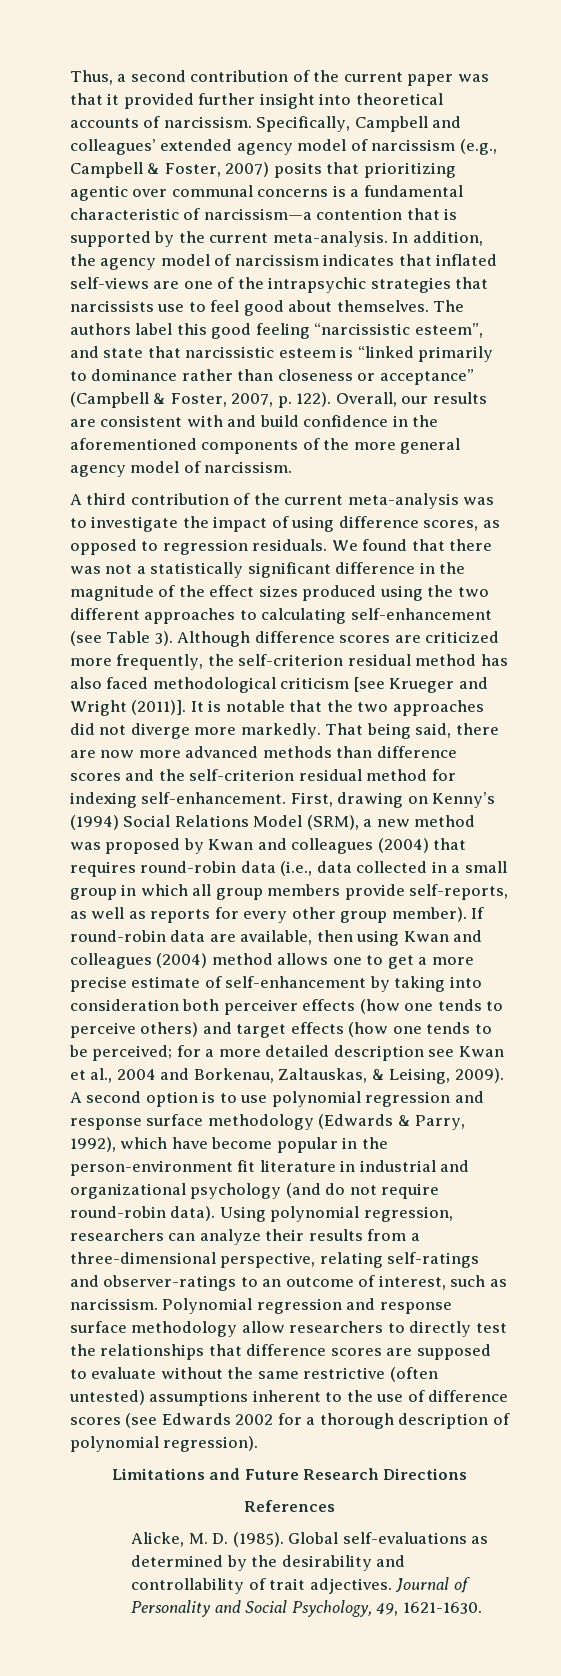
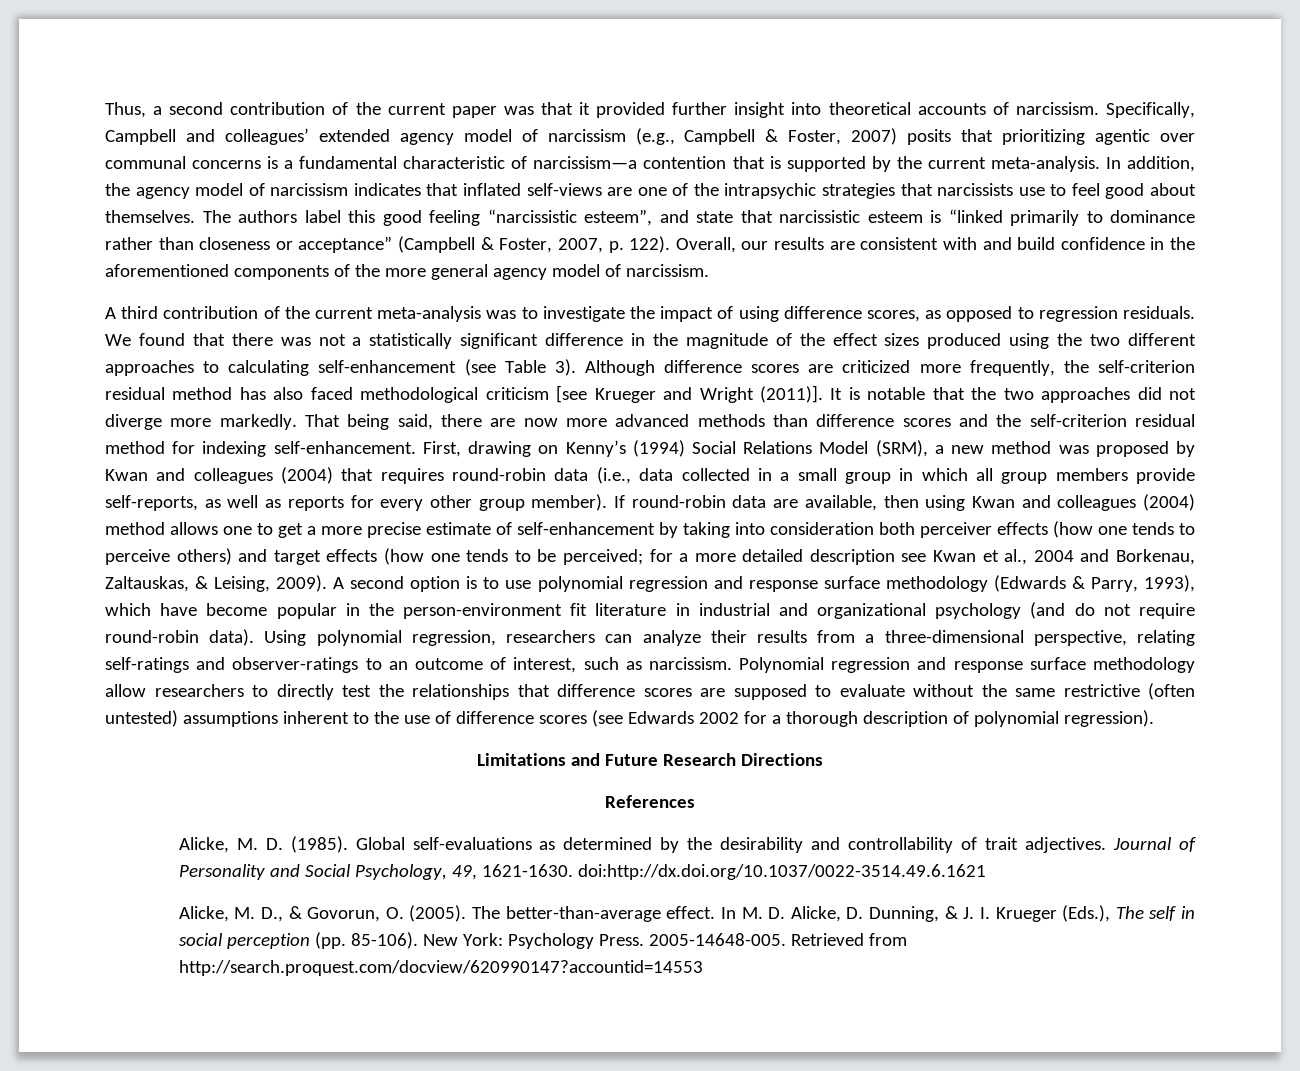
- A second option is to use polynomial regression and response surface methodology (Edwards & Parry, 1992), which have become popular in the person-environment fit literature in industrial and organizational psychology (and do not require round-robin data).
+ A second option is to use polynomial regression and response surface methodology (Edwards & Parry, 1993), which have become popular in the person-environment fit literature in industrial and organizational psychology (and do not require round-robin data).
- Journal of Personality and Social Psychology, 49, 1621-1630.
+ Journal of Personality and Social Psychology, 49, 1621-1630. doi:http://dx.doi.org/10.1037/0022-3514.49.6.1621
+ Alicke, M. D., & Govorun, O. (2005). The better-than-average effect. In M. D. Alicke, D. Dunning, & J. I. Krueger (Eds.), The self in social perception (pp. 85-106). New York: Psychology Press. 2005-14648-005. Retrieved from http://search.proquest.com/docview/620990147?accountid=14553

